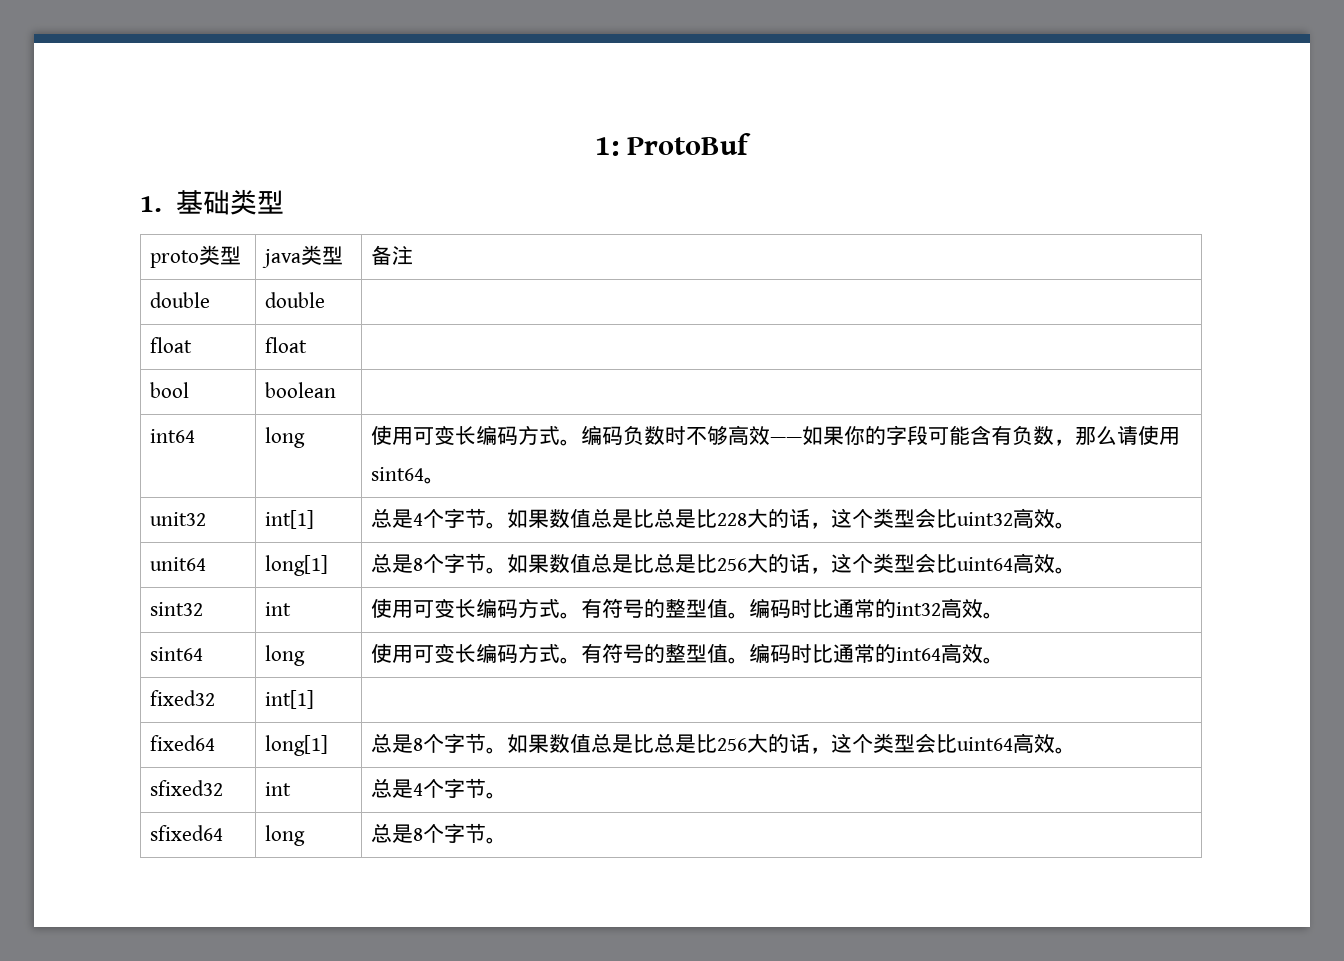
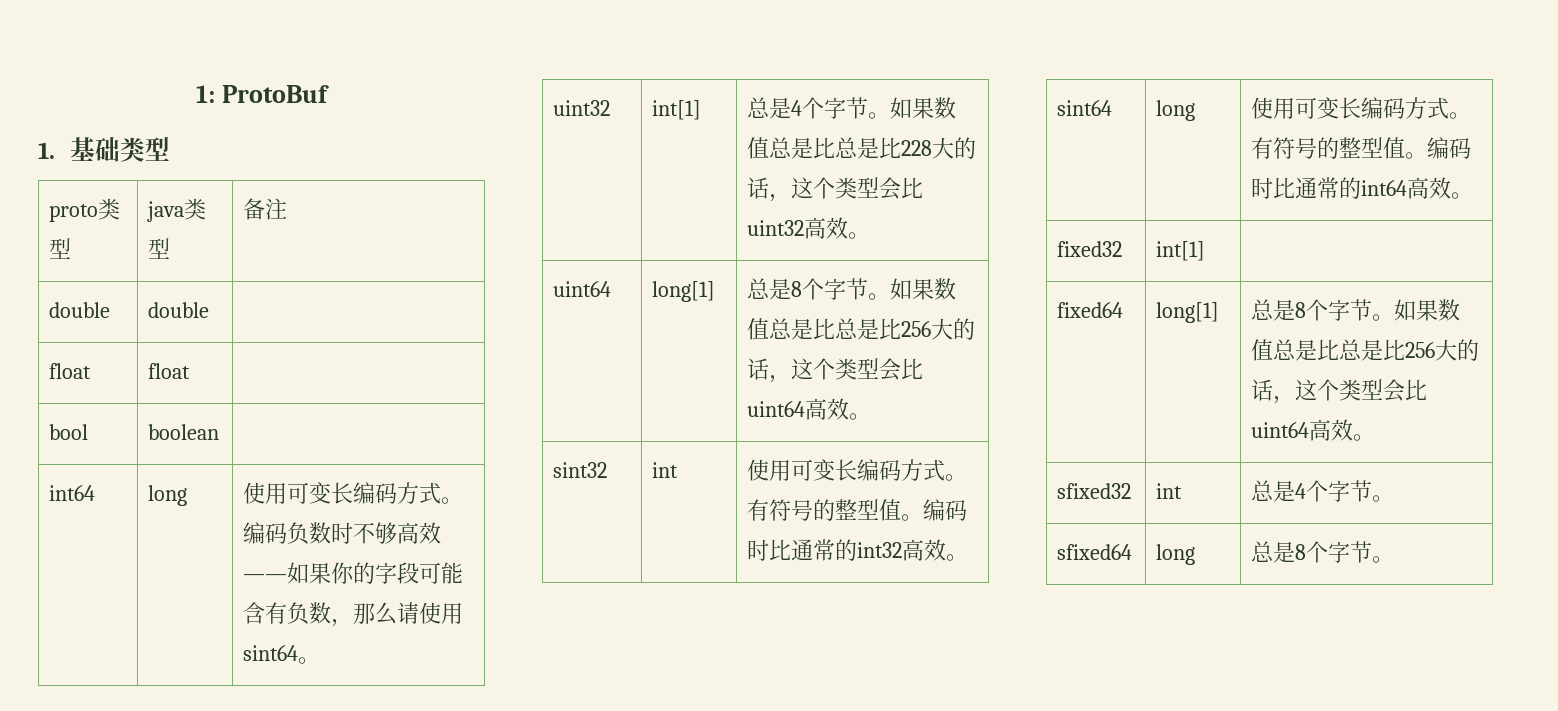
- unit32 | int[1] | 总是4个字节。如果数值总是比总是比228大的话，这个类型会比uint32高效。
+ uint32 | int[1] | 总是4个字节。如果数值总是比总是比228大的话，这个类型会比uint32高效。
- unit64 | long[1] | 总是8个字节。如果数值总是比总是比256大的话，这个类型会比uint64高效。
+ uint64 | long[1] | 总是8个字节。如果数值总是比总是比256大的话，这个类型会比uint64高效。

